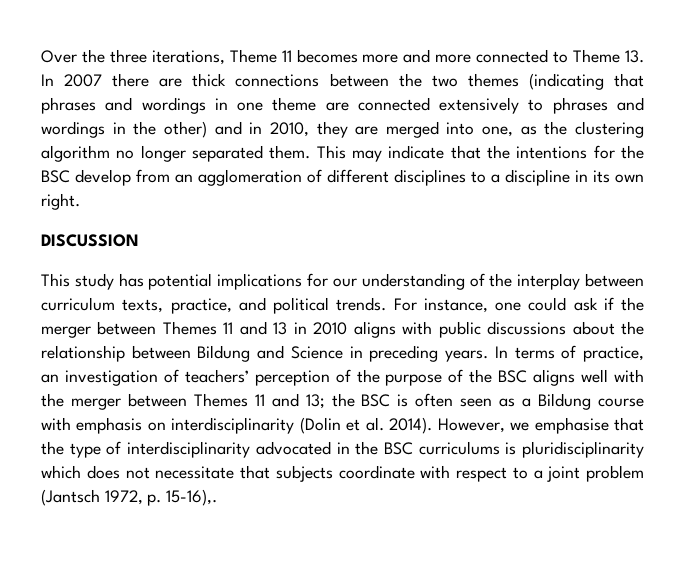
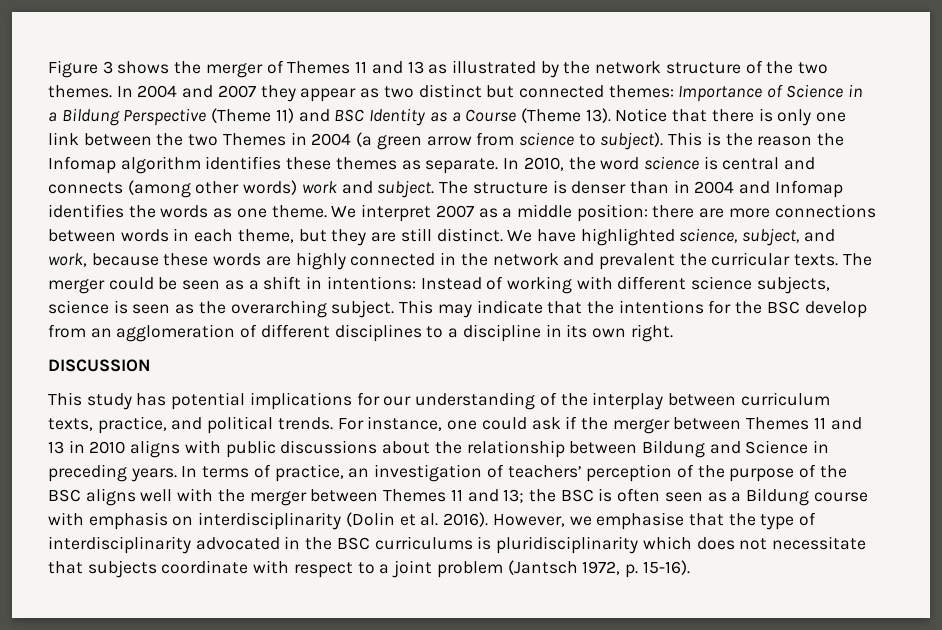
- Over the three iterations, Theme 11 becomes more and more connected to Theme 13. In 2007 there are thick connections between the two themes (indicating that phrases and wordings in one theme are connected extensively to phrases and wordings in the other) and in 2010, they are merged into one, as the clustering algorithm no longer separated them.
+ Figure 3 shows the merger of Themes 11 and 13 as illustrated by the network structure of the two themes. In 2004 and 2007 they appear as two distinct but connected themes: Importance of Science in a Bildung Perspective (Theme 11) and BSC Identity as a Course (Theme 13). Notice that there is only one link between the two Themes in 2004 (a green arrow from science to subject). This is the reason the Infomap algorithm identifies these themes as separate. In 2010, the word science is central and connects (among other words) work and subject. The structure is denser than in 2004 and Infomap identifies the words as one theme. We interpret 2007 as a middle position: there are more connections between words in each theme, but they are still distinct. We have highlighted science, subject, and work, because these words are highly connected in the network and prevalent the curricular texts. The merger could be seen as a shift in intentions: Instead of working with different science subjects, science is seen as the overarching subject.
- In terms of practice, an investigation of teachers’ perception of the purpose of the BSC aligns well with the merger between Themes 11 and 13; the BSC is often seen as a Bildung course with emphasis on interdisciplinarity (Dolin et al. 2014).
+ In terms of practice, an investigation of teachers’ perception of the purpose of the BSC aligns well with the merger between Themes 11 and 13; the BSC is often seen as a Bildung course with emphasis on interdisciplinarity (Dolin et al. 2016).
- However, we emphasise that the type of interdisciplinarity advocated in the BSC curriculums is pluridisciplinarity which does not necessitate that subjects coordinate with respect to a joint problem (Jantsch 1972, p. 15-16),.
+ However, we emphasise that the type of interdisciplinarity advocated in the BSC curriculums is pluridisciplinarity which does not necessitate that subjects coordinate with respect to a joint problem (Jantsch 1972, p. 15-16).

